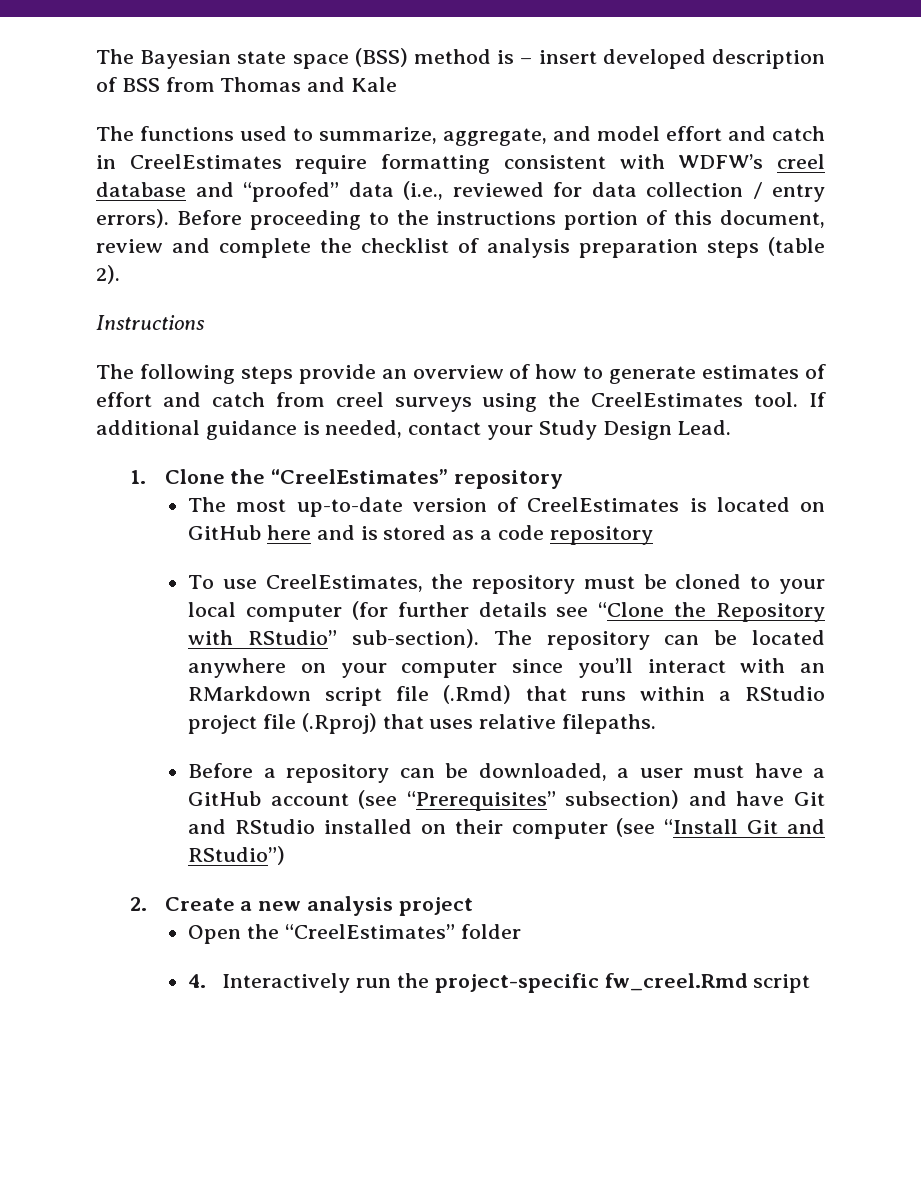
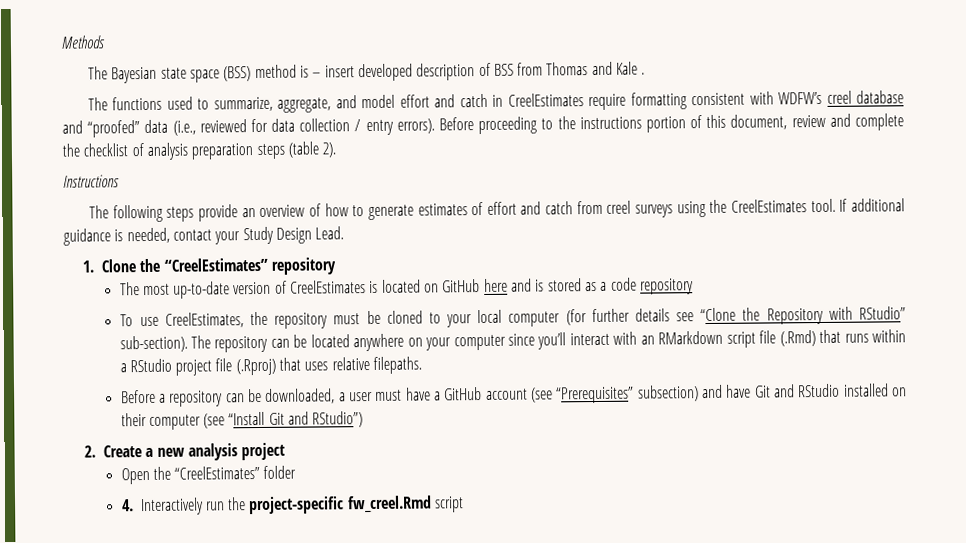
+ Methods
- The Bayesian state space (BSS) method is – insert developed description of BSS from Thomas and Kale
+ The Bayesian state space (BSS) method is – insert developed description of BSS from Thomas and Kale .

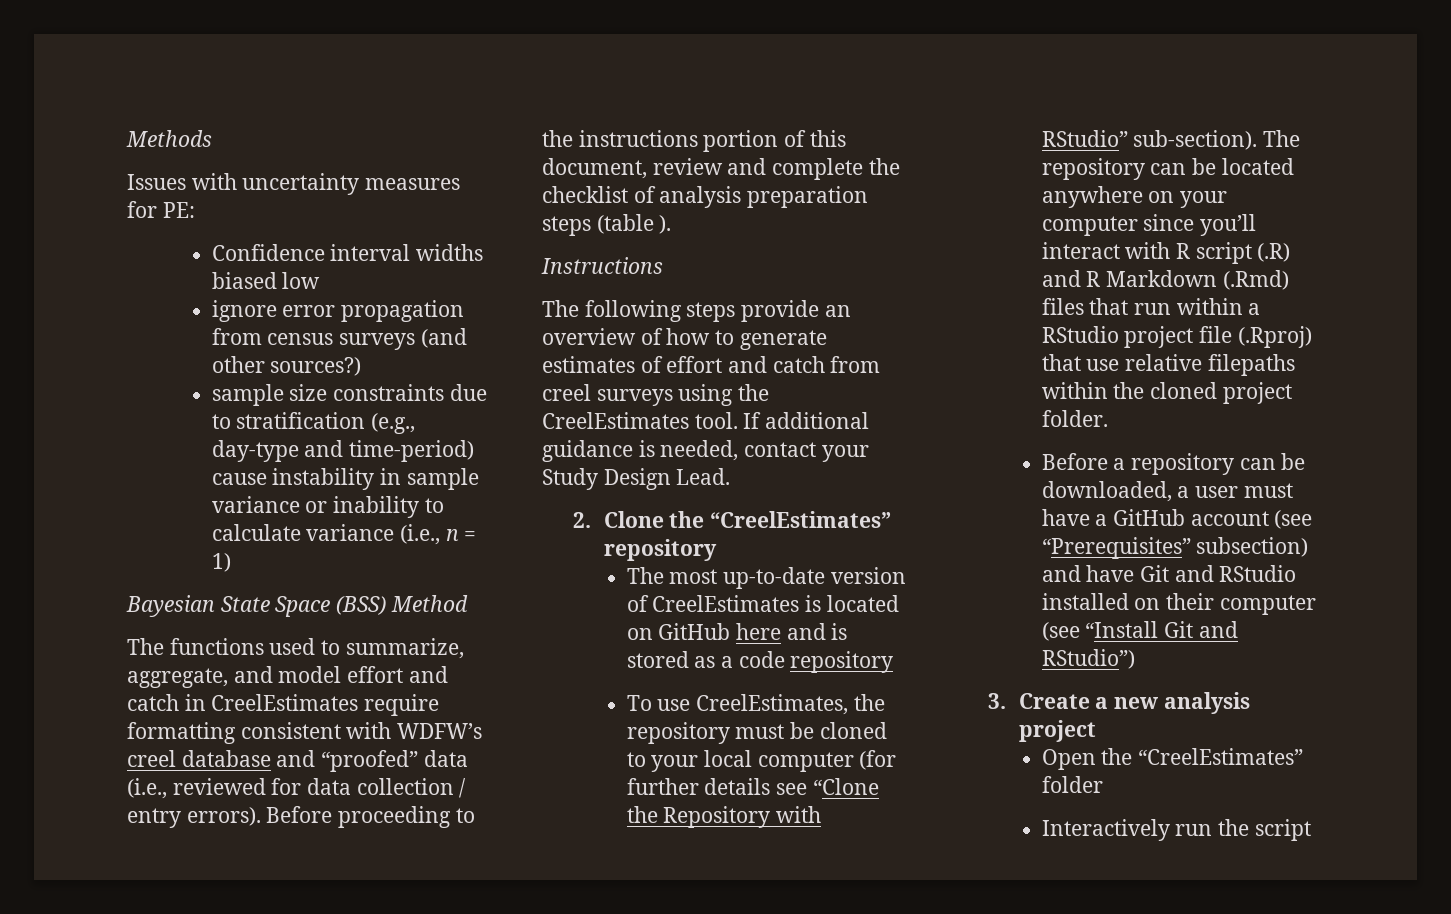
- The Bayesian state space (BSS) method is – insert developed description of BSS from Thomas and Kale .
+ Issues with uncertainty measures for PE:
+ Confidence interval widths biased low
+ ignore error propagation from census surveys (and other sources?)
+ sample size constraints due to stratification (e.g., day-type and time-period) cause instability in sample variance or inability to calculate variance (i.e., n = 1)
+ Bayesian State Space (BSS) Method
- Before proceeding to the instructions portion of this document, review and complete the checklist of analysis preparation steps (table 2).
+ Before proceeding to the instructions portion of this document, review and complete the checklist of analysis preparation steps (table ).
- 1. Clone the “CreelEstimates” repository
+ 2. Clone the “CreelEstimates” repository
- The repository can be located anywhere on your computer since you’ll interact with an RMarkdown script file (.Rmd) that runs within a RStudio project file (.Rproj) that uses relative filepaths.
+ The repository can be located anywhere on your computer since you’ll interact with R script (.R) and R Markdown (.Rmd) files that run within a RStudio project file (.Rproj) that use relative filepaths within the cloned project folder.
- 2. Create a new analysis project
+ 3. Create a new analysis project
- 4. Interactively run the project-specific fw_creel.Rmd script
+ Interactively run the script

